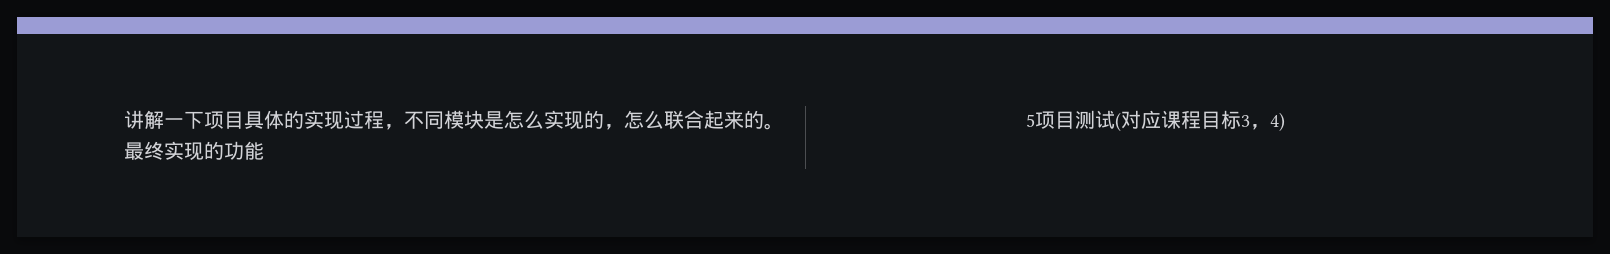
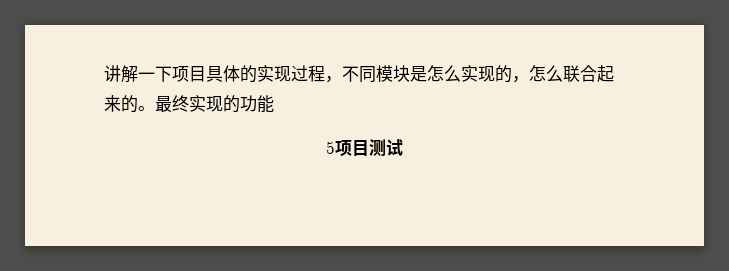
- 5项目测试(对应课程目标3，4)
+ 5项目测试

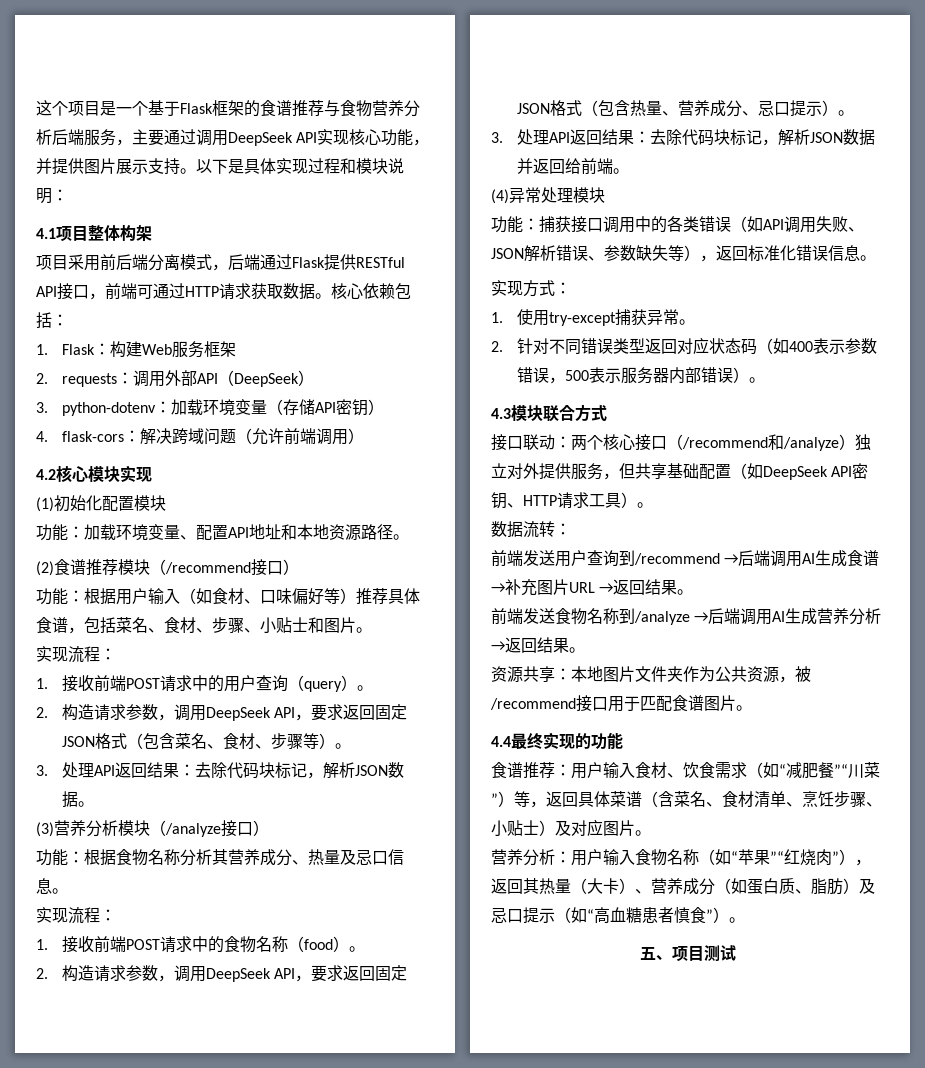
- 讲解一下项目具体的实现过程，不同模块是怎么实现的，怎么联合起来的。最终实现的功能
- 5项目测试
+ 这个项目是一个基于Flask框架的食谱推荐与食物营养分析后端服务，主要通过调用DeepSeek API实现核心功能，并提供图片展示支持。以下是具体实现过程和模块说明：
+ 4.1项目整体构架
+ 项目采用前后端分离模式，后端通过Flask提供RESTful API接口，前端可通过HTTP请求获取数据。核心依赖包括：
+ 1. Flask：构建Web服务框架
+ 2. requests：调用外部API（DeepSeek）
+ 3. python-dotenv：加载环境变量（存储API密钥）
+ 4. flask-cors：解决跨域问题（允许前端调用）
+ 4.2核心模块实现
+ (1)初始化配置模块
+ 功能：加载环境变量、配置API地址和本地资源路径。
+ (2)食谱推荐模块（/recommend接口）
+ 功能：根据用户输入（如食材、口味偏好等）推荐具体食谱，包括菜名、食材、步骤、小贴士和图片。
+ 实现流程：
+ 1.接收前端POST请求中的用户查询（query）。
+ 2.构造请求参数，调用DeepSeek API，要求返回固定JSON格式（包含菜名、食材、步骤等）。
+ 3.处理API返回结果：去除代码块标记，解析JSON数据。
+ (3)营养分析模块（/analyze接口）
+ 功能：根据食物名称分析其营养成分、热量及忌口信息。
+ 实现流程：
+ 1.接收前端POST请求中的食物名称（food）。
+ 2.构造请求参数，调用DeepSeek API，要求返回固定JSON格式（包含热量、营养成分、忌口提示）。
+ 3.处理API返回结果：去除代码块标记，解析JSON数据并返回给前端。
+ (4)异常处理模块
+ 功能：捕获接口调用中的各类错误（如API调用失败、JSON解析错误、参数缺失等），返回标准化错误信息。
+ 实现方式：
+ 1.使用try-except捕获异常。
+ 2.针对不同错误类型返回对应状态码（如400表示参数错误，500表示服务器内部错误）。
+ 4.3模块联合方式
+ 接口联动：两个核心接口（/recommend和/analyze）独立对外提供服务，但共享基础配置（如DeepSeek API密钥、HTTP请求工具）。
+ 数据流转：
+ 前端发送用户查询到/recommend →后端调用AI生成食谱→补充图片URL →返回结果。
+ 前端发送食物名称到/analyze →后端调用AI生成营养分析→返回结果。
+ 资源共享：本地图片文件夹作为公共资源，被/recommend接口用于匹配食谱图片。
+ 4.4最终实现的功能
+ 食谱推荐：用户输入食材、饮食需求（如“减肥餐”“川菜”）等，返回具体菜谱（含菜名、食材清单、烹饪步骤、小贴士）及对应图片。
+ 营养分析：用户输入食物名称（如“苹果”“红烧肉”），返回其热量（大卡）、营养成分（如蛋白质、脂肪）及忌口提示（如“高血糖患者慎食”）。
+ 五、项目测试

